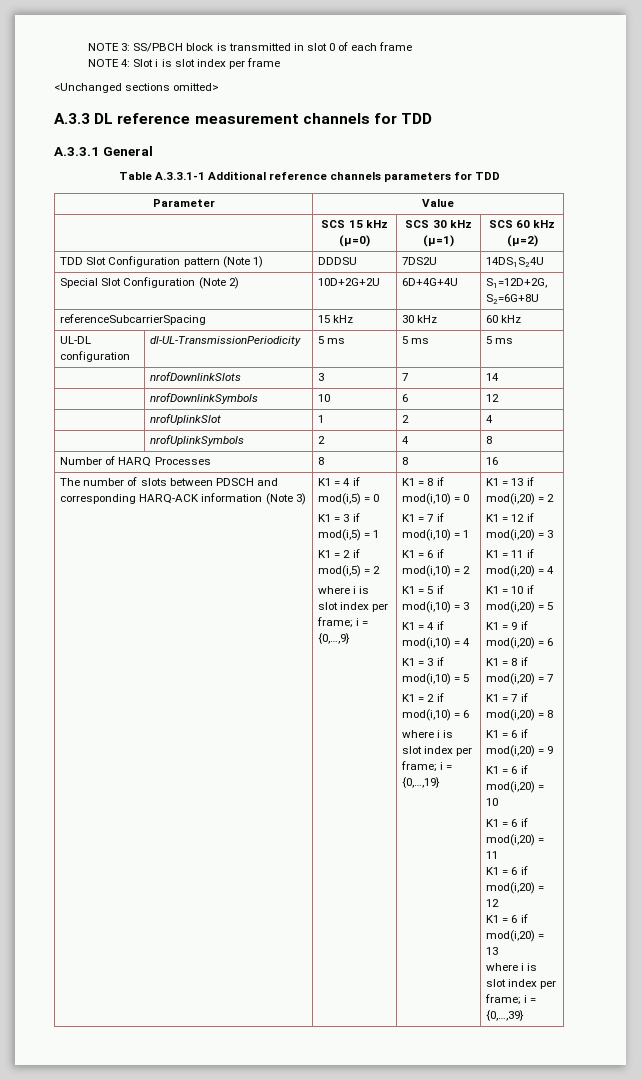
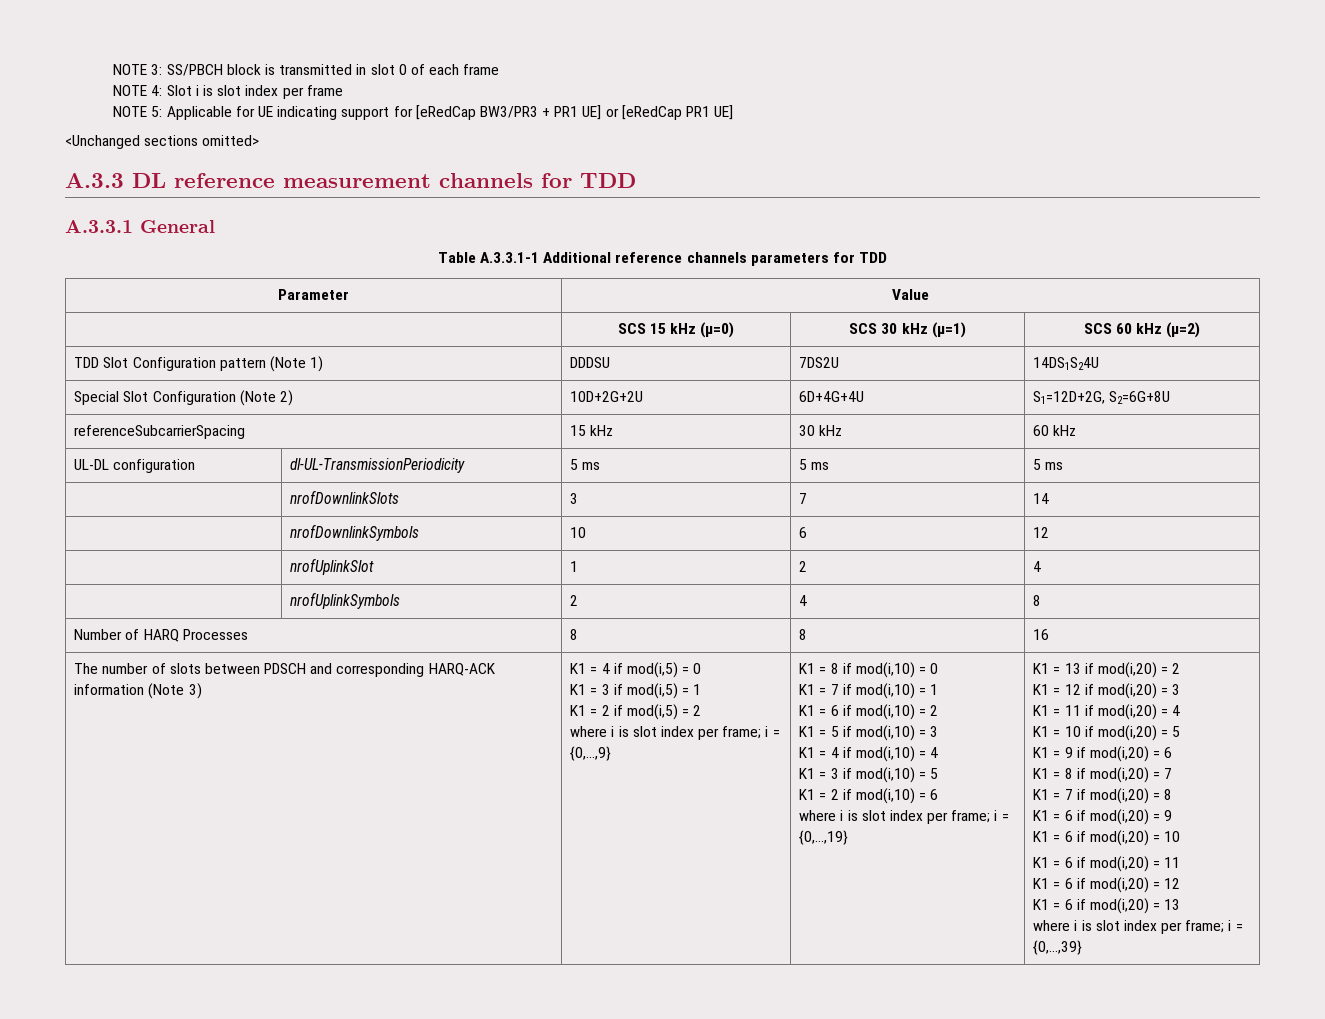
+ NOTE 5: Applicable for UE indicating support for [eRedCap BW3/PR3 + PR1 UE] or [eRedCap PR1 UE]

